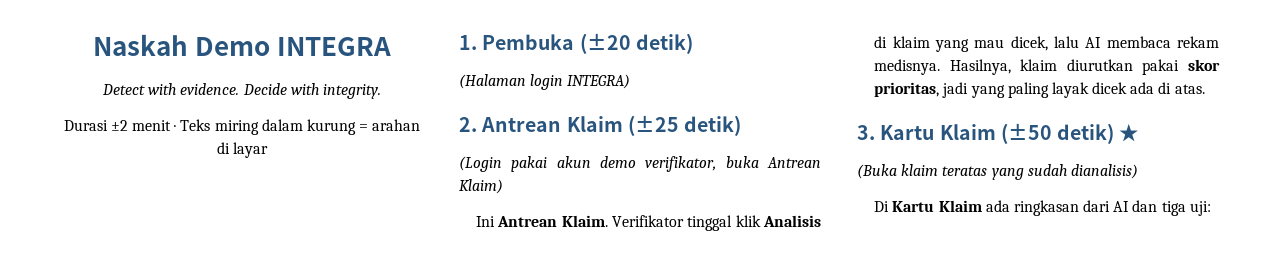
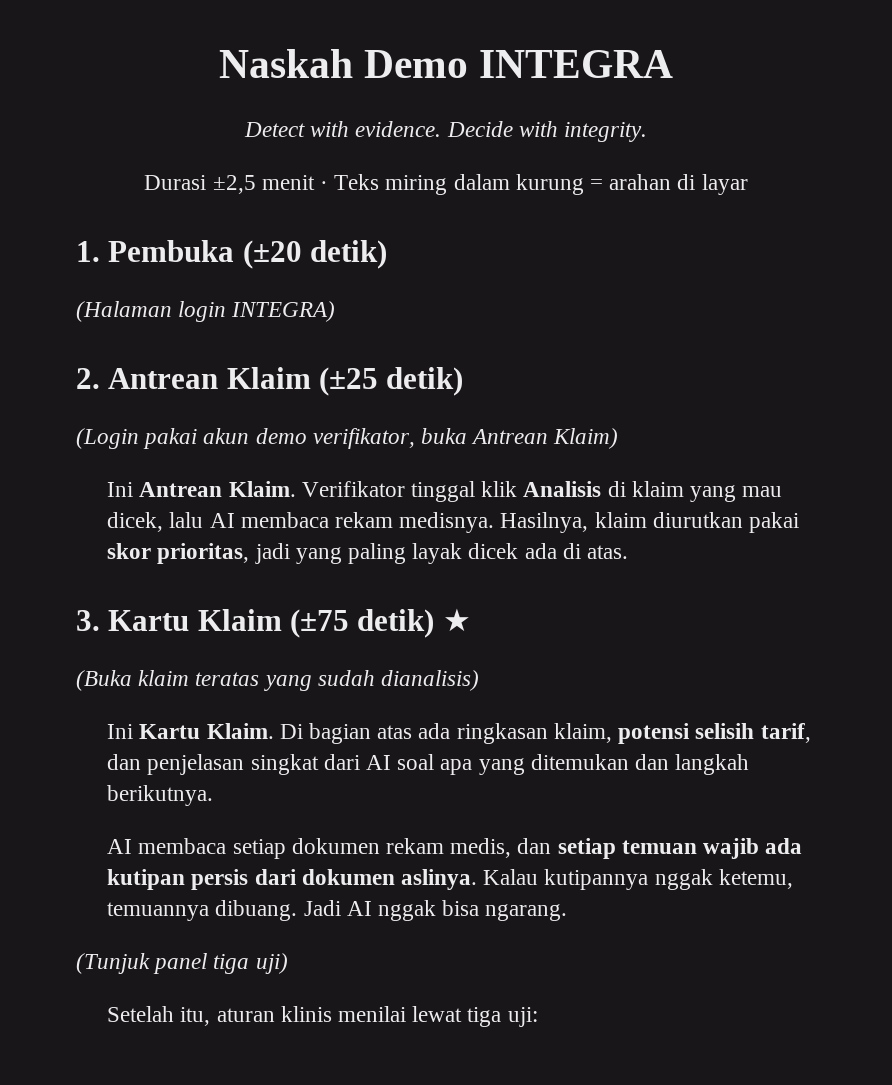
- Durasi ±2 menit · Teks miring dalam kurung = arahan di layar
+ Durasi ±2,5 menit · Teks miring dalam kurung = arahan di layar
- 3. Kartu Klaim (±50 detik) ★
+ 3. Kartu Klaim (±75 detik) ★
- Di Kartu Klaim ada ringkasan dari AI dan tiga uji:
+ Ini Kartu Klaim. Di bagian atas ada ringkasan klaim, potensi selisih tarif, dan penjelasan singkat dari AI soal apa yang ditemukan dan langkah berikutnya.
+ AI membaca setiap dokumen rekam medis, dan setiap temuan wajib ada kutipan persis dari dokumen aslinya. Kalau kutipannya nggak ketemu, temuannya dibuang. Jadi AI nggak bisa ngarang.
+ (Tunjuk panel tiga uji)
+ Setelah itu, aturan klinis menilai lewat tiga uji:

